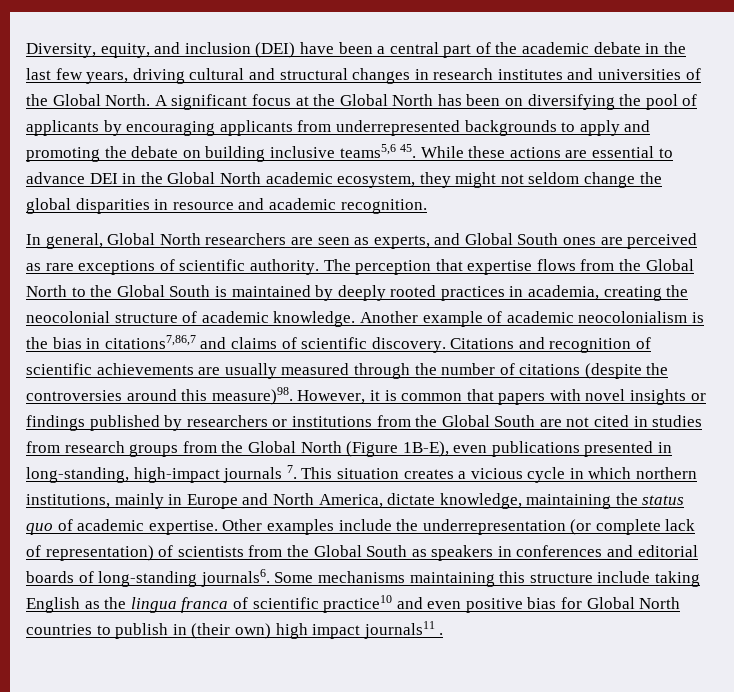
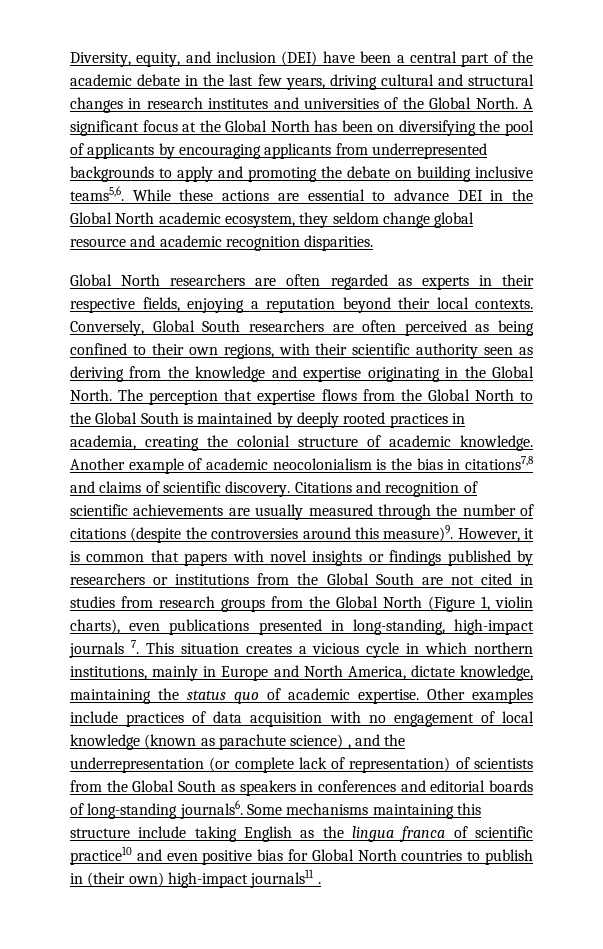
- A significant focus at the Global North has been on diversifying the pool of applicants by encouraging applicants from underrepresented backgrounds to apply and promoting the debate on building inclusive teams5,6 45. While these actions are essential to advance DEI in the Global North academic ecosystem, they might not seldom change the global disparities in resource and academic recognition.
- In general, Global North researchers are seen as experts, and Global South ones are perceived as rare exceptions of scientific authority.
+ A significant focus at the Global North has been on diversifying the pool of applicants by encouraging applicants from underrepresented backgrounds to apply and promoting the debate on building inclusive teams5,6. While these actions are essential to advance DEI in the Global North academic ecosystem, they seldom change global resource and academic recognition disparities.
+ Global North researchers are often regarded as experts in their respective fields, enjoying a reputation beyond their local contexts. Conversely, Global South researchers are often perceived as being confined to their own regions, with their scientific authority seen as deriving from the knowledge and expertise originating in the Global North.
- The perception that expertise flows from the Global North to the Global South is maintained by deeply rooted practices in academia, creating the neocolonial structure of academic knowledge.
+ The perception that expertise flows from the Global North to the Global South is maintained by deeply rooted practices in academia, creating the colonial structure of academic knowledge.
- Another example of academic neocolonialism is the bias in citations7,86,7 and claims of scientific discovery.
+ Another example of academic neocolonialism is the bias in citations7,8 and claims of scientific discovery.
- Citations and recognition of scientific achievements are usually measured through the number of citations (despite the controversies around this measure)98.
+ Citations and recognition of scientific achievements are usually measured through the number of citations (despite the controversies around this measure)9.
- However, it is common that papers with novel insights or findings published by researchers or institutions from the Global South are not cited in studies from research groups from the Global North (Figure 1B-E), even publications presented in long-standing, high-impact journals 7. This situation creates a vicious cycle in which northern institutions, mainly in Europe and North America, dictate knowledge, maintaining the status quo of academic expertise.
+ However, it is common that papers with novel insights or findings published by researchers or institutions from the Global South are not cited in studies from research groups from the Global North (Figure 1, violin charts), even publications presented in long-standing, high-impact journals 7. This situation creates a vicious cycle in which northern institutions, mainly in Europe and North America, dictate knowledge, maintaining the status quo of academic expertise.
- Other examples include the underrepresentation (or complete lack of representation) of scientists from the Global South as speakers in conferences and editorial boards of long-standing journals6.
+ Other examples include practices of data acquisition with no engagement of local knowledge (known as parachute science) , and the underrepresentation (or complete lack of representation) of scientists from the Global South as speakers in conferences and editorial boards of long-standing journals6.
- Some mechanisms maintaining this structure include taking English as the lingua franca of scientific practice10 and even positive bias for Global North countries to publish in (their own) high impact journals11 .
+ Some mechanisms maintaining this structure include taking English as the lingua franca of scientific practice10 and even positive bias for Global North countries to publish in (their own) high-impact journals11 .

